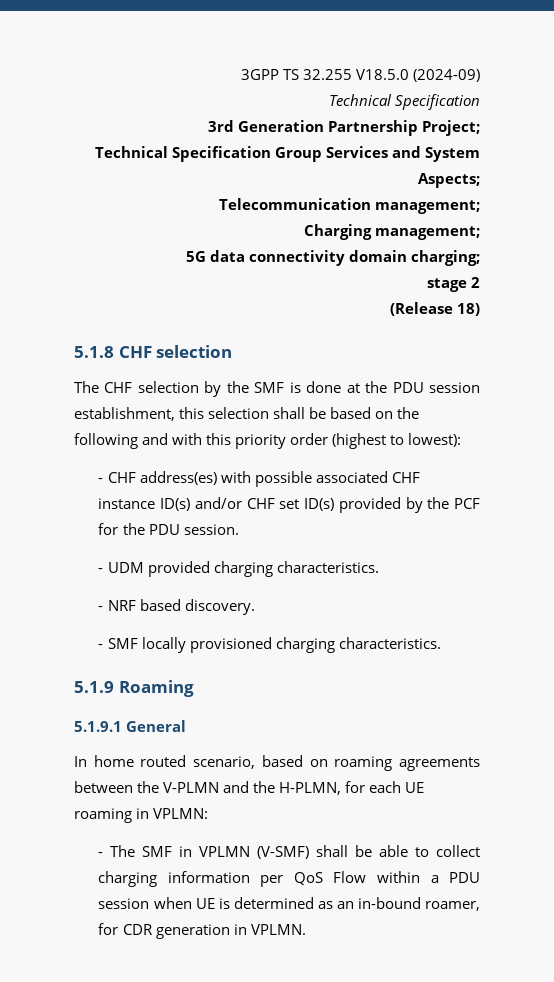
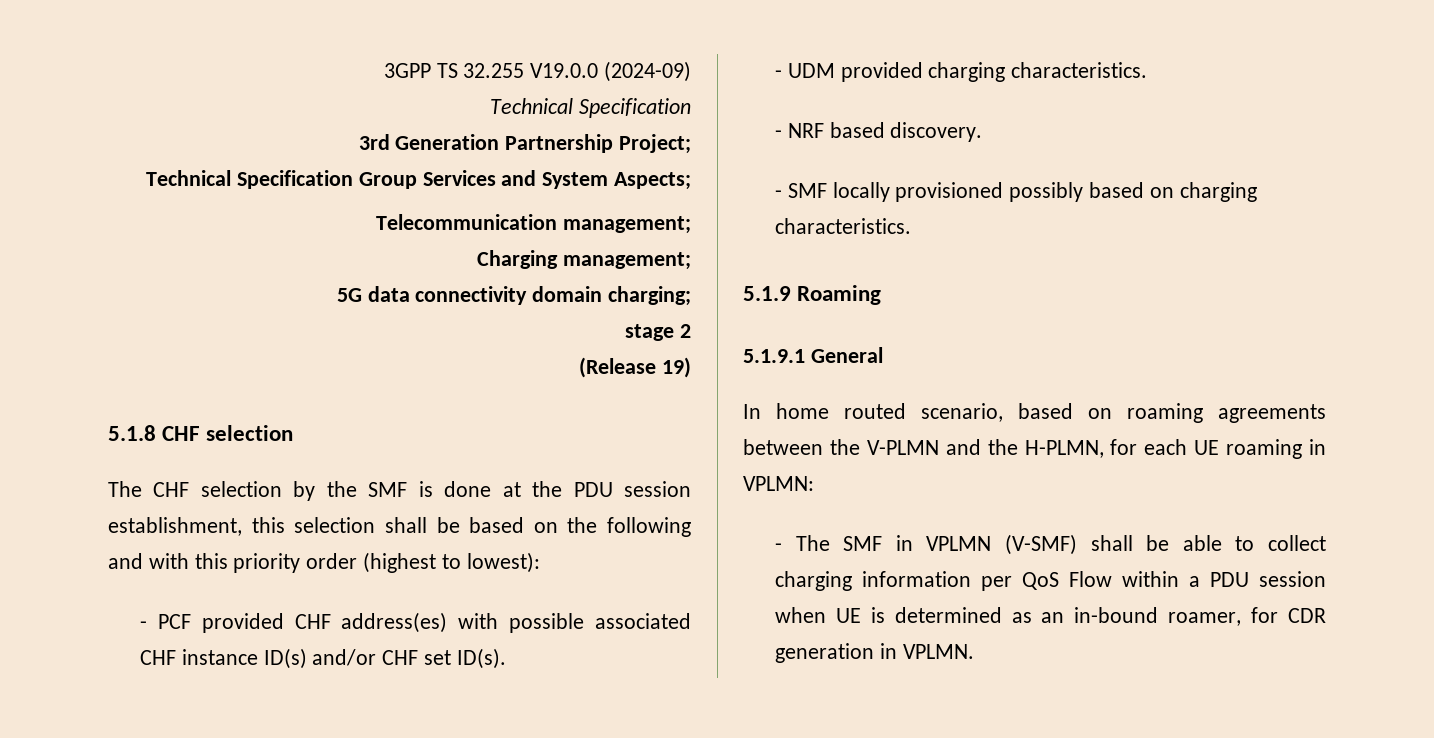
- 3GPP TS 32.255 V18.5.0 (2024-09)
+ 3GPP TS 32.255 V19.0.0 (2024-09)
- (Release 18)
+ (Release 19)
- - CHF address(es) with possible associated CHF instance ID(s) and/or CHF set ID(s) provided by the PCF for the PDU session.
+ - PCF provided CHF address(es) with possible associated CHF instance ID(s) and/or CHF set ID(s).
- - SMF locally provisioned charging characteristics.
+ - SMF locally provisioned possibly based on charging characteristics.

